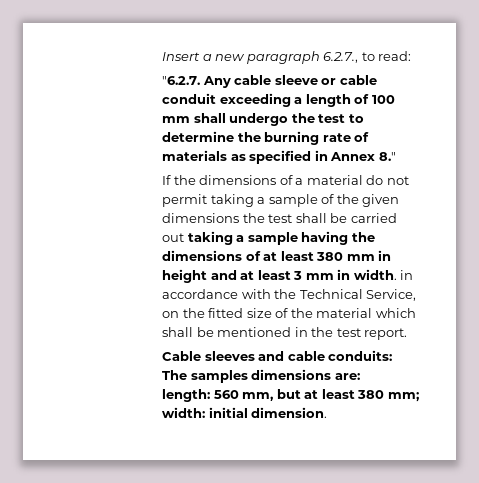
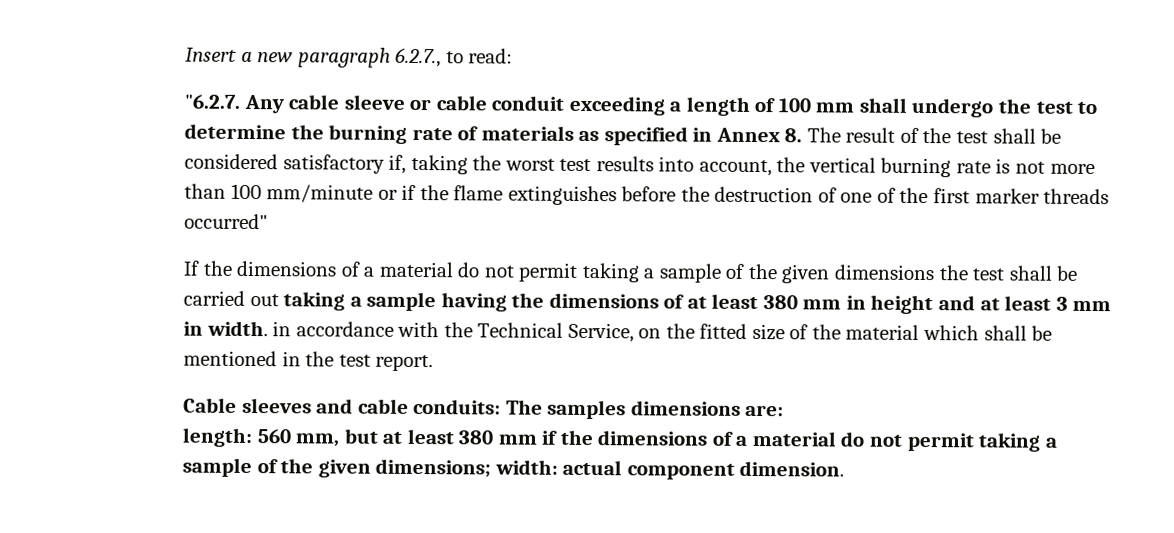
- "6.2.7. Any cable sleeve or cable conduit exceeding a length of 100 mm shall undergo the test to determine the burning rate of materials as specified in Annex 8."
+ "6.2.7. Any cable sleeve or cable conduit exceeding a length of 100 mm shall undergo the test to determine the burning rate of materials as specified in Annex 8. The result of the test shall be considered satisfactory if, taking the worst test results into account, the vertical burning rate is not more than 100 mm/minute or if the flame extinguishes before the destruction of one of the first marker threads occurred"
- length: 560 mm, but at least 380 mm; width: initial dimension.
+ length: 560 mm, but at least 380 mm if the dimensions of a material do not permit taking a sample of the given dimensions; width: actual component dimension.

